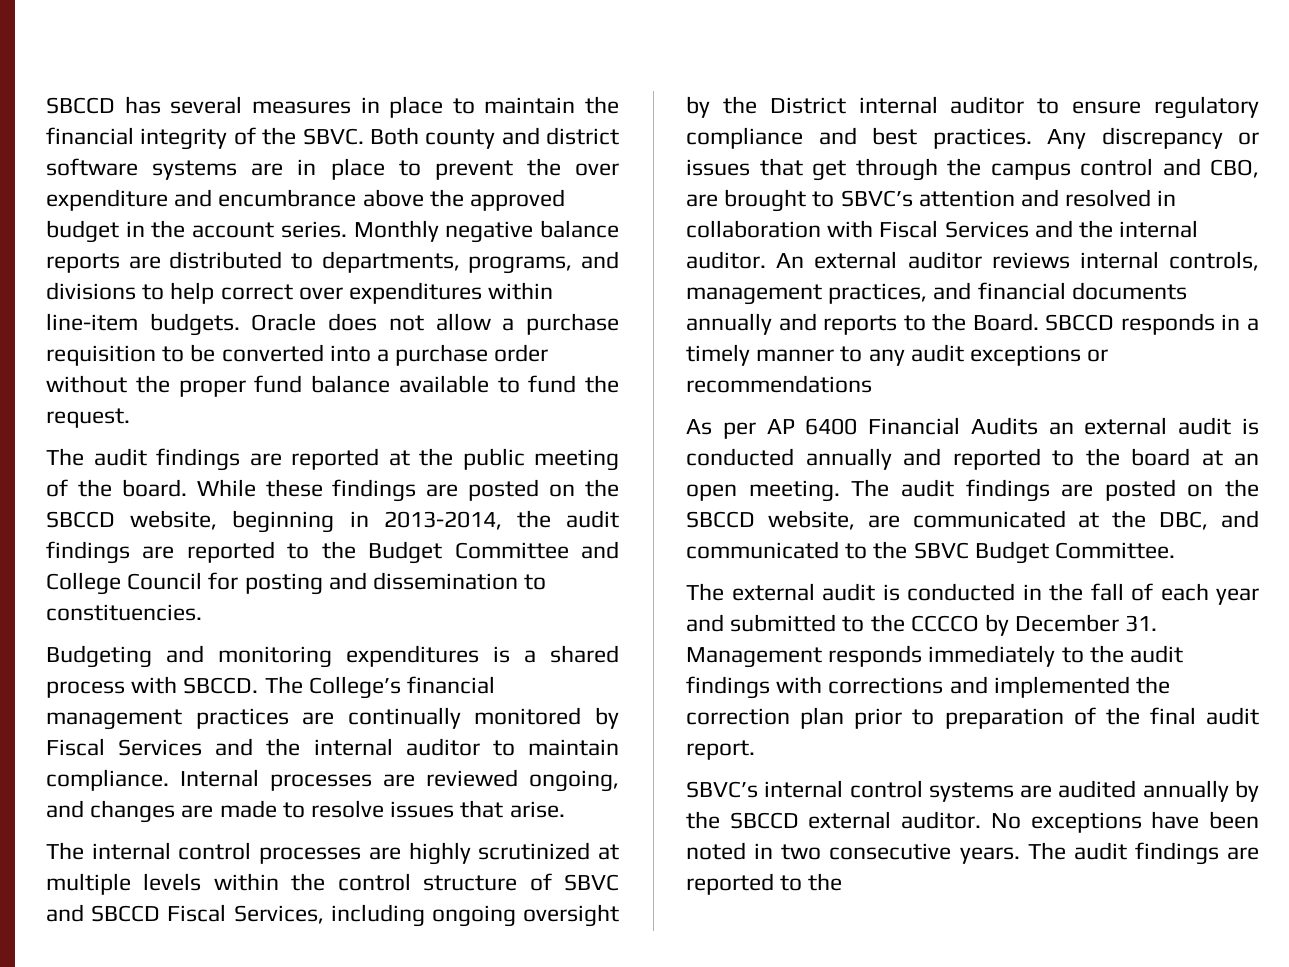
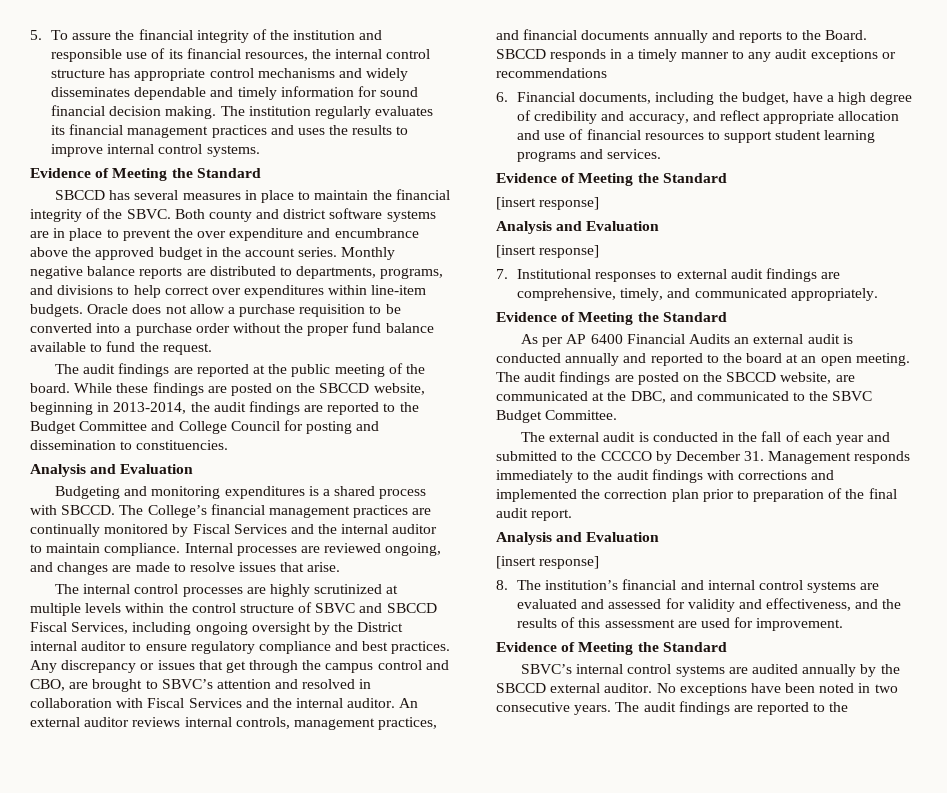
+ 5. To assure the financial integrity of the institution and responsible use of its financial resources, the internal control structure has appropriate control mechanisms and widely disseminates dependable and timely information for sound financial decision making. The institution regularly evaluates its financial management practices and uses the results to improve internal control systems.
+ Evidence of Meeting the Standard
  While these findings are posted on the SBCCD website, beginning in 2013-2014, the audit findings are reported to the Budget Committee and College Council for posting and dissemination to constituencies.
+ Analysis and Evaluation
+ 6. Financial documents, including the budget, have a high degree of credibility and accuracy, and reflect appropriate allocation and use of financial resources to support student learning programs and services.
+ Evidence of Meeting the Standard
+ [insert response]
+ Analysis and Evaluation
+ [insert response]
+ 7. Institutional responses to external audit findings are comprehensive, timely, and communicated appropriately.
+ Evidence of Meeting the Standard
  The external audit is conducted in the fall of each year and submitted to the CCCCO by December 31. Management responds immediately to the audit findings with corrections and implemented the correction plan prior to preparation of the final audit report.
+ Analysis and Evaluation
+ [insert response]
+ 8. The institution’s financial and internal control systems are evaluated and assessed for validity and effectiveness, and the results of this assessment are used for improvement.
+ Evidence of Meeting the Standard

